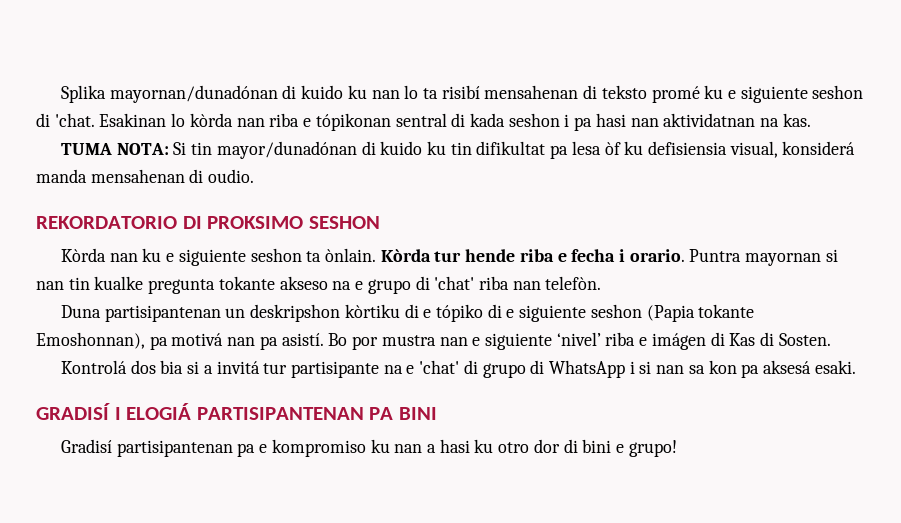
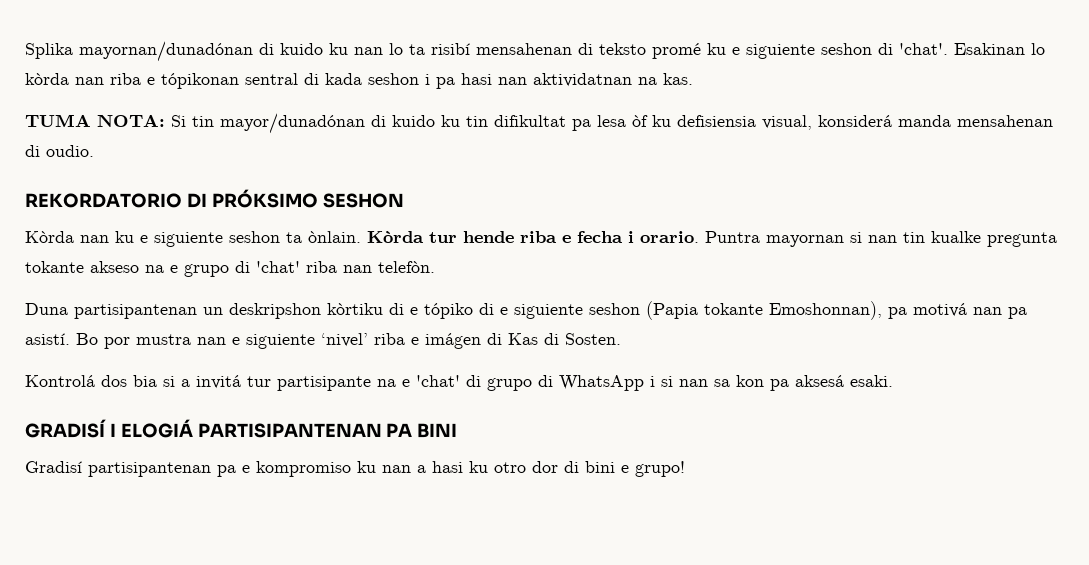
- Splika mayornan/dunadónan di kuido ku nan lo ta risibí mensahenan di teksto promé ku e siguiente seshon di 'chat.
+ Splika mayornan/dunadónan di kuido ku nan lo ta risibí mensahenan di teksto promé ku e siguiente seshon di 'chat'.
- REKORDATORIO DI PROKSIMO SESHON
+ REKORDATORIO DI PRÓKSIMO SESHON

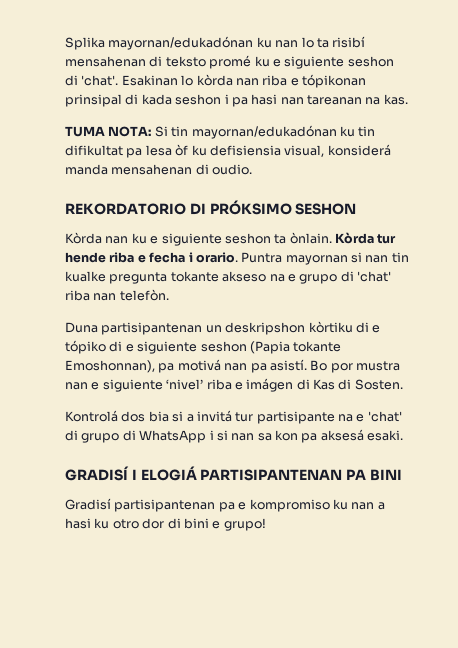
- Splika mayornan/dunadónan di kuido ku nan lo ta risibí mensahenan di teksto promé ku e siguiente seshon di 'chat'.
+ Splika mayornan/edukadónan ku nan lo ta risibí mensahenan di teksto promé ku e siguiente seshon di 'chat'.
- Esakinan lo kòrda nan riba e tópikonan sentral di kada seshon i pa hasi nan aktividatnan na kas.
+ Esakinan lo kòrda nan riba e tópikonan prinsipal di kada seshon i pa hasi nan tareanan na kas.
- TUMA NOTA: Si tin mayor/dunadónan di kuido ku tin difikultat pa lesa òf ku defisiensia visual, konsiderá manda mensahenan di oudio.
+ TUMA NOTA: Si tin mayornan/edukadónan ku tin difikultat pa lesa òf ku defisiensia visual, konsiderá manda mensahenan di oudio.

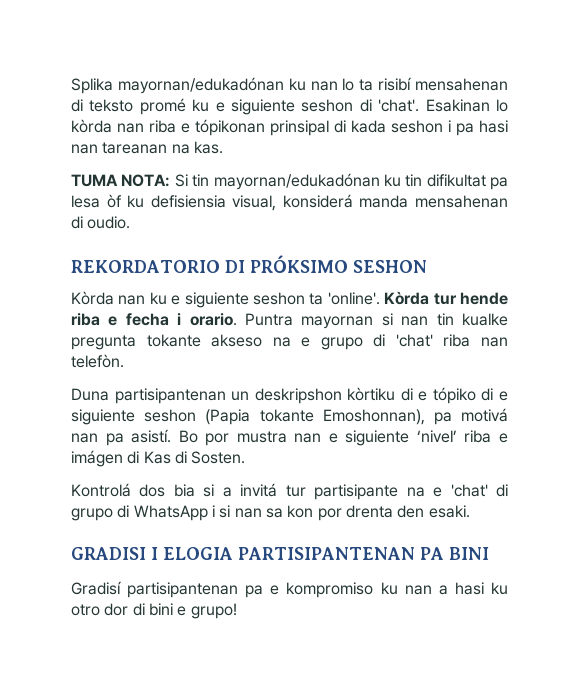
- Kòrda nan ku e siguiente seshon ta ònlain.
+ Kòrda nan ku e siguiente seshon ta 'online'.
- Kontrolá dos bia si a invitá tur partisipante na e 'chat' di grupo di WhatsApp i si nan sa kon pa aksesá esaki.
- GRADISÍ I ELOGIÁ PARTISIPANTENAN PA BINI
+ Kontrolá dos bia si a invitá tur partisipante na e 'chat' di grupo di WhatsApp i si nan sa kon por drenta den esaki.
+ GRADISI I ELOGIA PARTISIPANTENAN PA BINI

